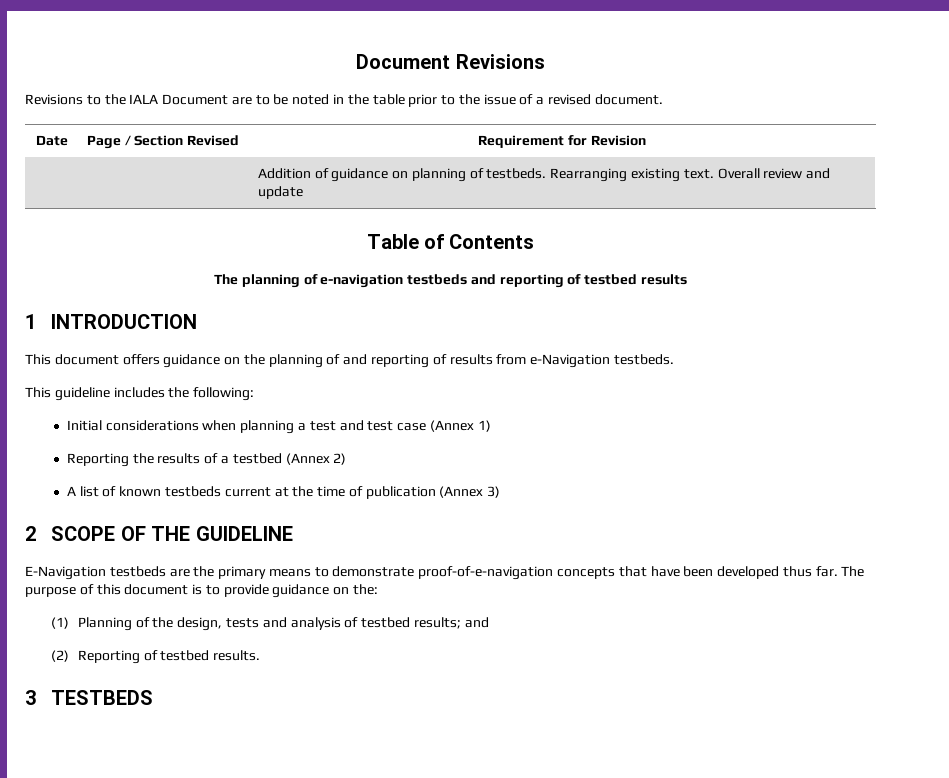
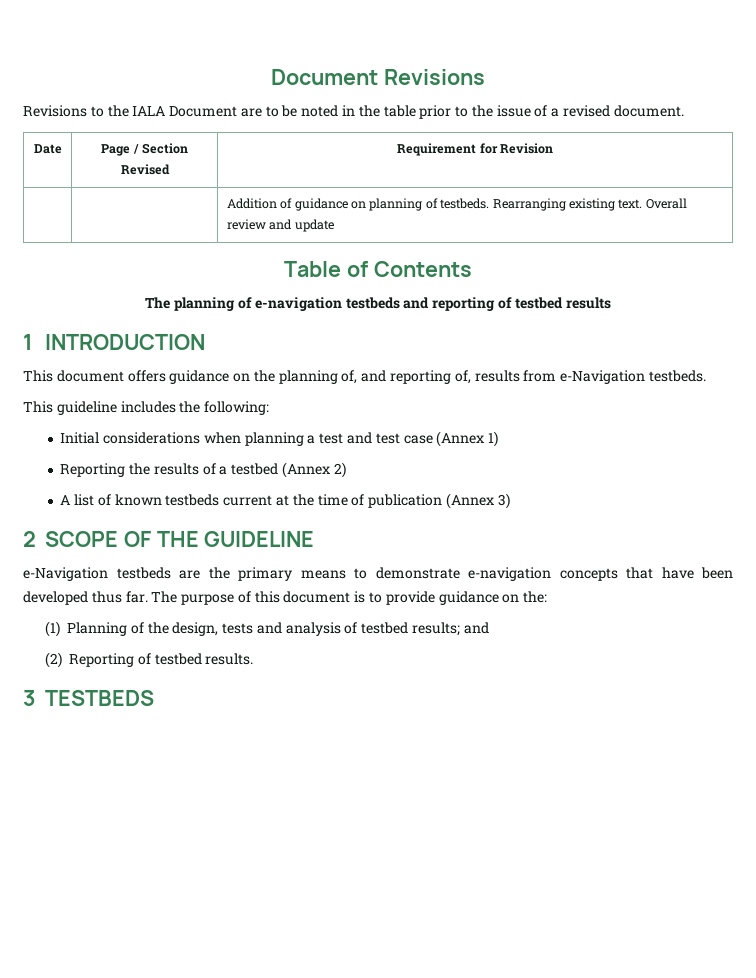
- This document offers guidance on the planning of and reporting of results from e-Navigation testbeds.
+ This document offers guidance on the planning of, and reporting of, results from e-Navigation testbeds.
- E-Navigation testbeds are the primary means to demonstrate proof-of-e-navigation concepts that have been developed thus far.
+ e-Navigation testbeds are the primary means to demonstrate e-navigation concepts that have been developed thus far.

